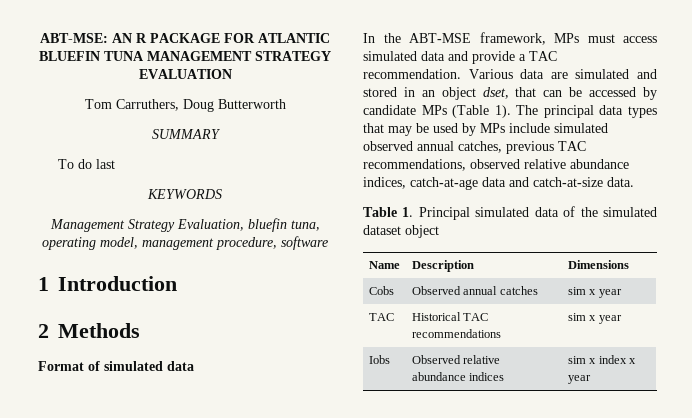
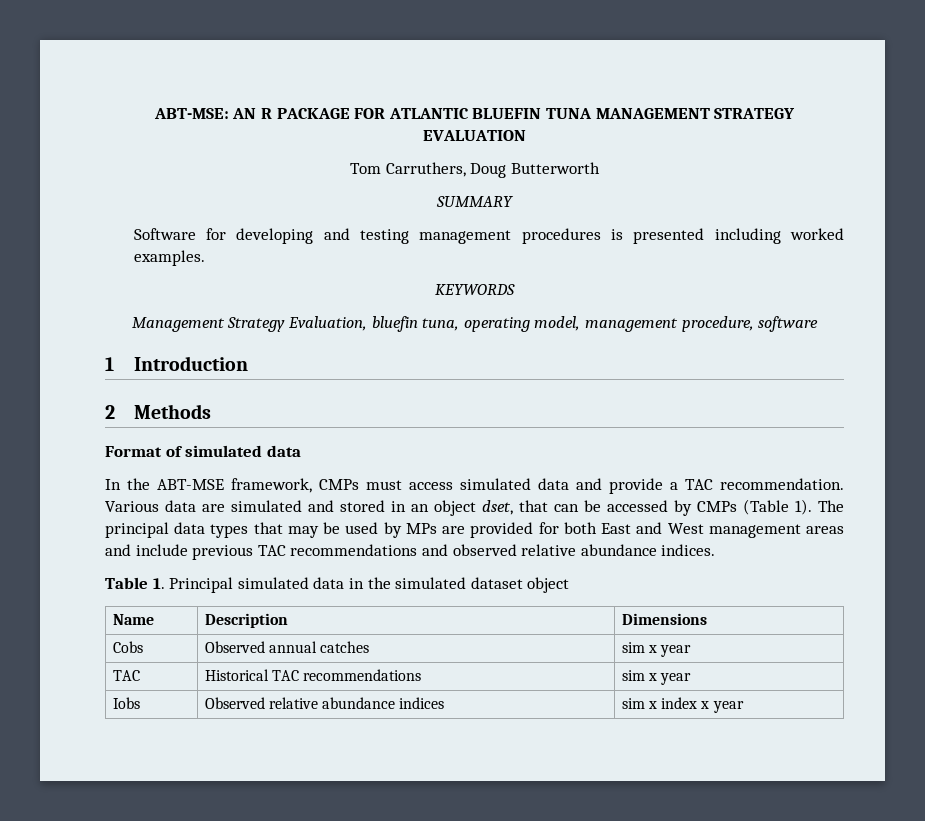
- To do last
+ Software for developing and testing management procedures is presented including worked examples.
- In the ABT-MSE framework, MPs must access simulated data and provide a TAC recommendation.
+ In the ABT-MSE framework, CMPs must access simulated data and provide a TAC recommendation.
- Various data are simulated and stored in an object dset, that can be accessed by candidate MPs (Table 1).
+ Various data are simulated and stored in an object dset, that can be accessed by CMPs (Table 1).
- The principal data types that may be used by MPs include simulated observed annual catches, previous TAC recommendations, observed relative abundance indices, catch-at-age data and catch-at-size data.
+ The principal data types that may be used by MPs are provided for both East and West management areas and include previous TAC recommendations and observed relative abundance indices.
- Table 1. Principal simulated data of the simulated dataset object
+ Table 1. Principal simulated data in the simulated dataset object

